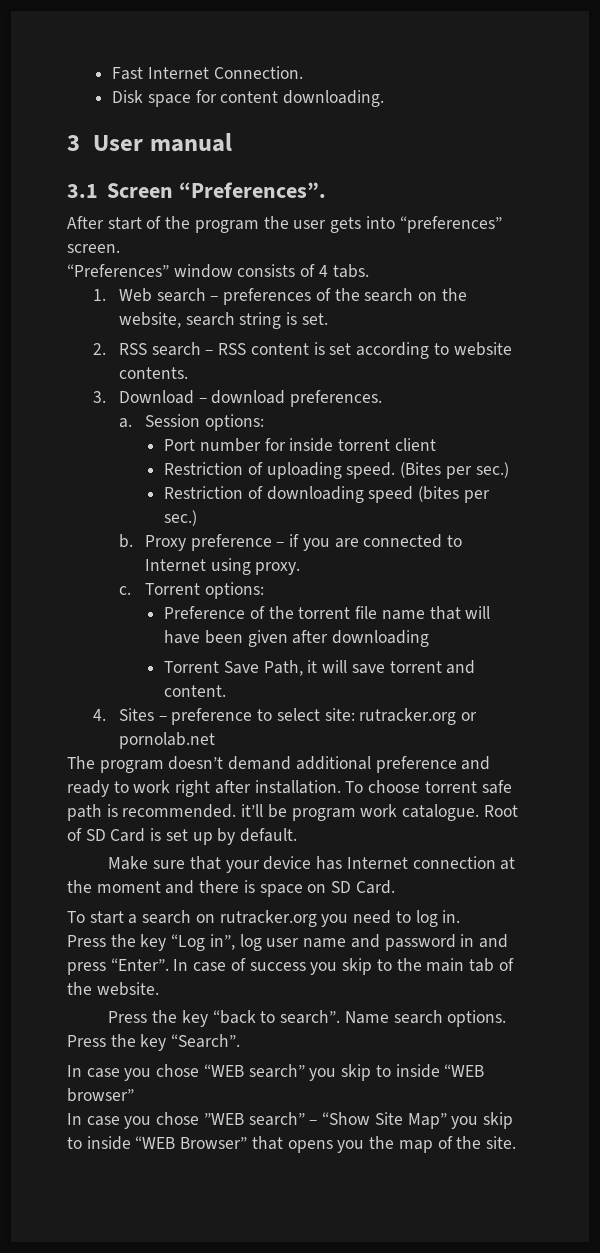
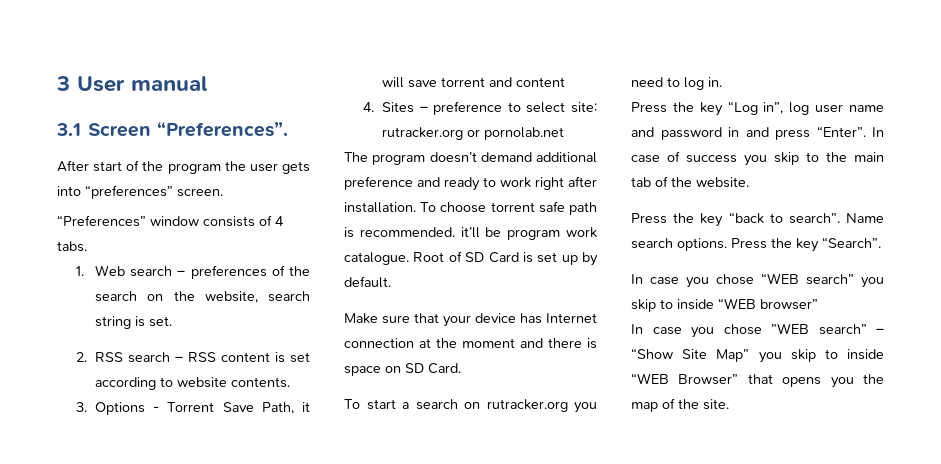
- Fast Internet Connection.
- Disk space for content downloading.
- 3. Download – download preferences.
- a. Session options:
- Port number for inside torrent client
- Restriction of uploading speed. (Bites per sec.)
- Restriction of downloading speed (bites per sec.)
- b. Proxy preference – if you are connected to Internet using proxy.
- c. Torrent options:
- Preference of the torrent file name that will have been given after downloading
- Torrent Save Path, it will save torrent and content.
+ 3. Options - Torrent Save Path, it will save torrent and content

